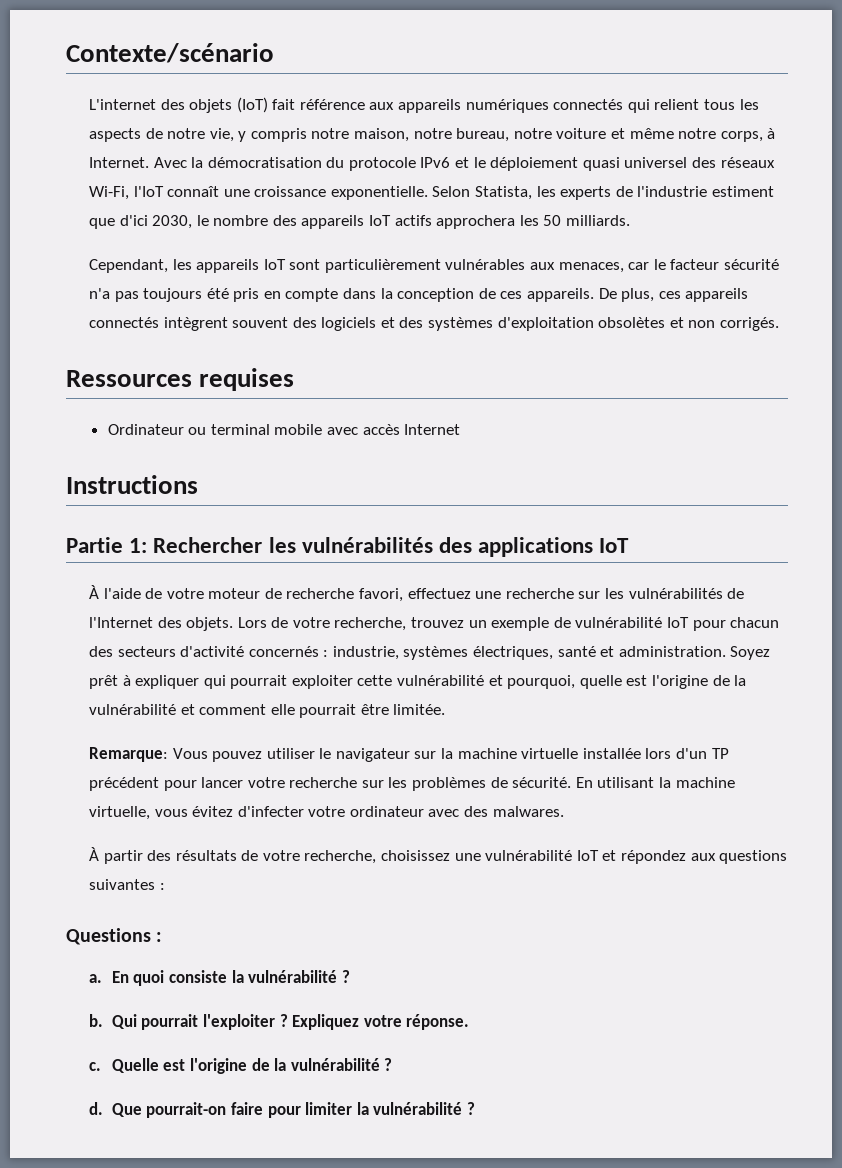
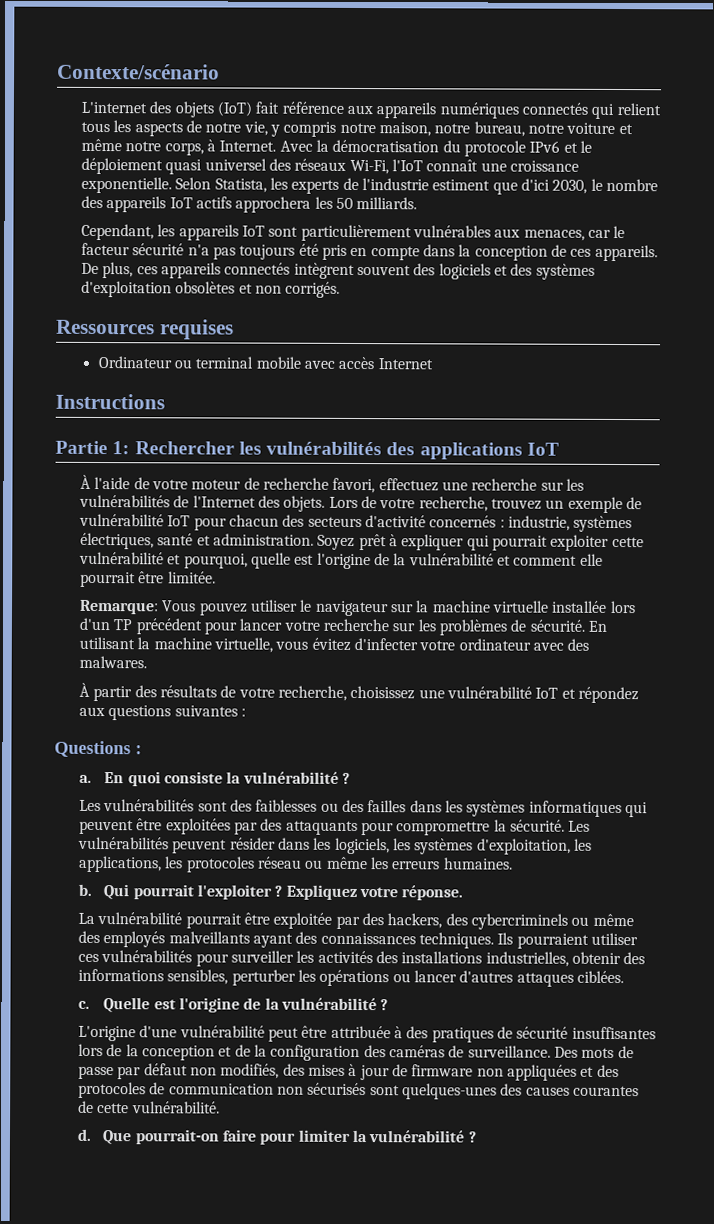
+ Les vulnérabilités sont des faiblesses ou des failles dans les systèmes informatiques qui peuvent être exploitées par des attaquants pour compromettre la sécurité. Les vulnérabilités peuvent résider dans les logiciels, les systèmes d'exploitation, les applications, les protocoles réseau ou même les erreurs humaines.
+ La vulnérabilité pourrait être exploitée par des hackers, des cybercriminels ou même des employés malveillants ayant des connaissances techniques. Ils pourraient utiliser ces vulnérabilités pour surveiller les activités des installations industrielles, obtenir des informations sensibles, perturber les opérations ou lancer d'autres attaques ciblées.
+ L'origine d'une vulnérabilité peut être attribuée à des pratiques de sécurité insuffisantes lors de la conception et de la configuration des caméras de surveillance. Des mots de passe par défaut non modifiés, des mises à jour de firmware non appliquées et des protocoles de communication non sécurisés sont quelques-unes des causes courantes de cette vulnérabilité.

